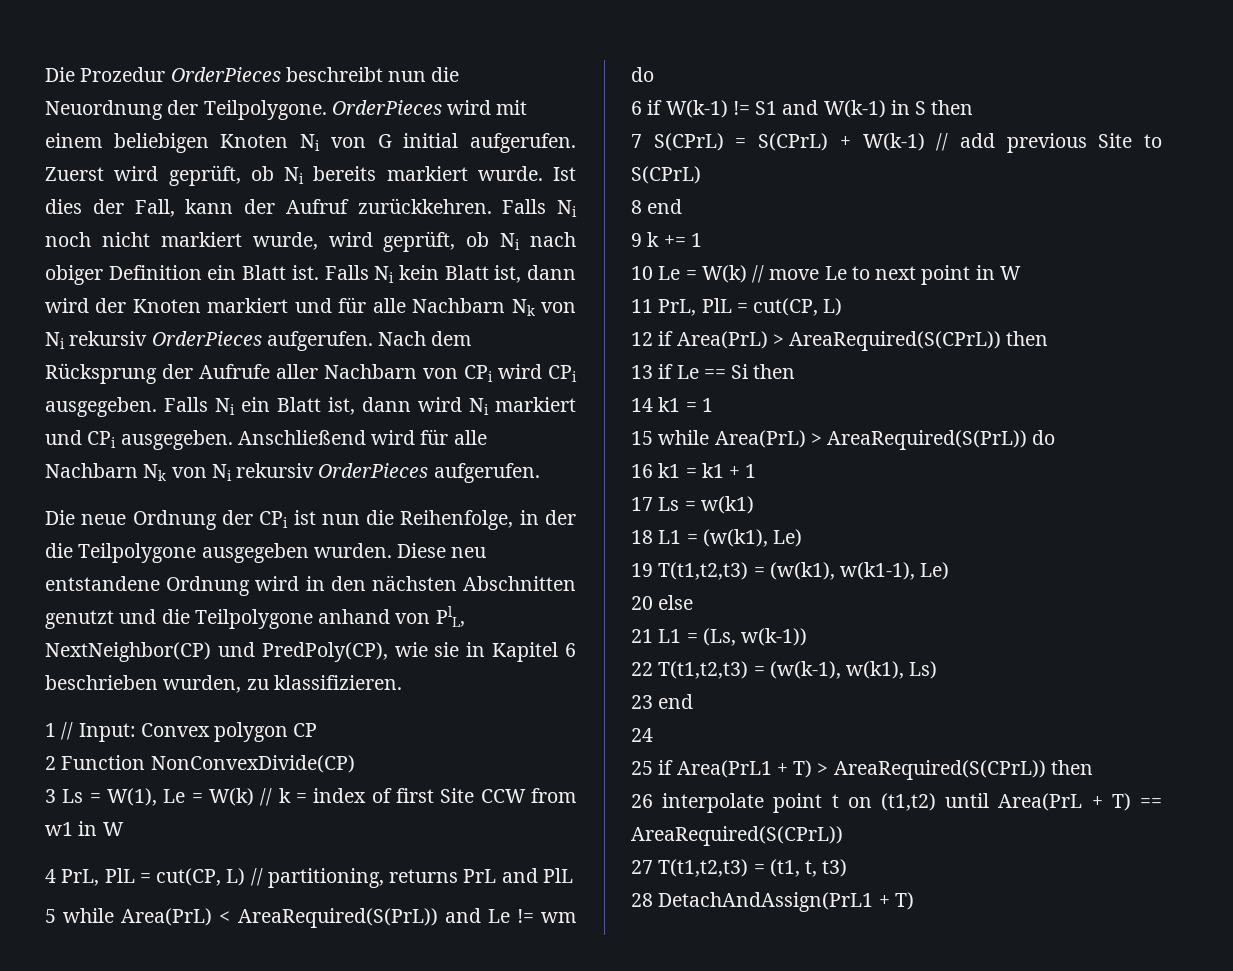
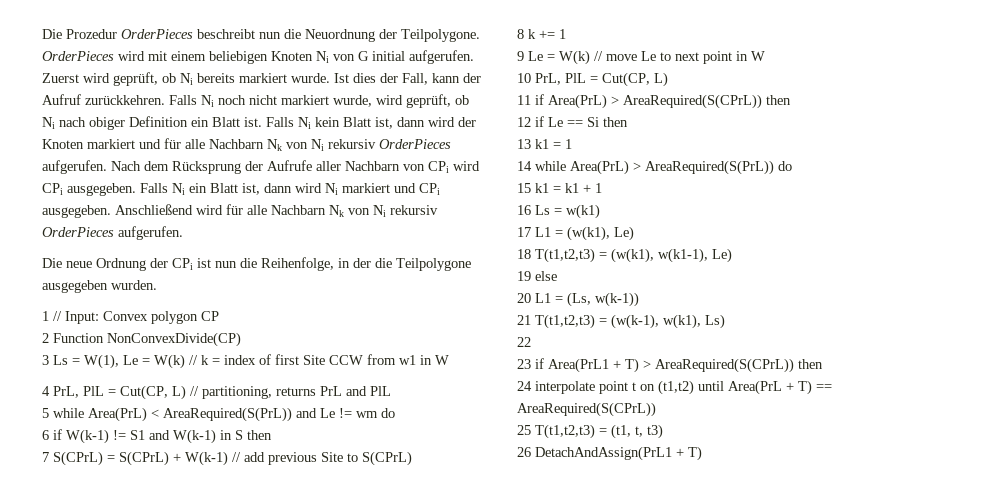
- Diese neu entstandene Ordnung wird in den nächsten Abschnitten genutzt und die Teilpolygone anhand von PlL, NextNeighbor(CP) und PredPoly(CP), wie sie in Kapitel 6 beschrieben wurden, zu klassifizieren.
- 4 PrL, PlL = cut(CP, L) // partitioning, returns PrL and PlL
+ 4 PrL, PlL = Cut(CP, L) // partitioning, returns PrL and PlL
- 8 end
- 9 k += 1
+ 8 k += 1
- 10 Le = W(k) // move Le to next point in W
+ 9 Le = W(k) // move Le to next point in W
- 11 PrL, PlL = cut(CP, L)
- 12 if Area(PrL) > AreaRequired(S(CPrL)) then
+ 10 PrL, PlL = Cut(CP, L)
+ 11 if Area(PrL) > AreaRequired(S(CPrL)) then
- 13 if Le == Si then
+ 12 if Le == Si then
- 14 k1 = 1
+ 13 k1 = 1
- 15 while Area(PrL) > AreaRequired(S(PrL)) do
+ 14 while Area(PrL) > AreaRequired(S(PrL)) do
- 16 k1 = k1 + 1
+ 15 k1 = k1 + 1
- 17 Ls = w(k1)
+ 16 Ls = w(k1)
- 18 L1 = (w(k1), Le)
+ 17 L1 = (w(k1), Le)
- 19 T(t1,t2,t3) = (w(k1), w(k1-1), Le)
+ 18 T(t1,t2,t3) = (w(k1), w(k1-1), Le)
- 20 else
+ 19 else
- 21 L1 = (Ls, w(k-1))
+ 20 L1 = (Ls, w(k-1))
- 22 T(t1,t2,t3) = (w(k-1), w(k1), Ls)
+ 21 T(t1,t2,t3) = (w(k-1), w(k1), Ls)
+ 22
- 23 end
- 24
- 25 if Area(PrL1 + T) > AreaRequired(S(CPrL)) then
+ 23 if Area(PrL1 + T) > AreaRequired(S(CPrL)) then
- 26 interpolate point t on (t1,t2) until Area(PrL + T) == AreaRequired(S(CPrL))
+ 24 interpolate point t on (t1,t2) until Area(PrL + T) == AreaRequired(S(CPrL))
- 27 T(t1,t2,t3) = (t1, t, t3)
+ 25 T(t1,t2,t3) = (t1, t, t3)
- 28 DetachAndAssign(PrL1 + T)
+ 26 DetachAndAssign(PrL1 + T)

